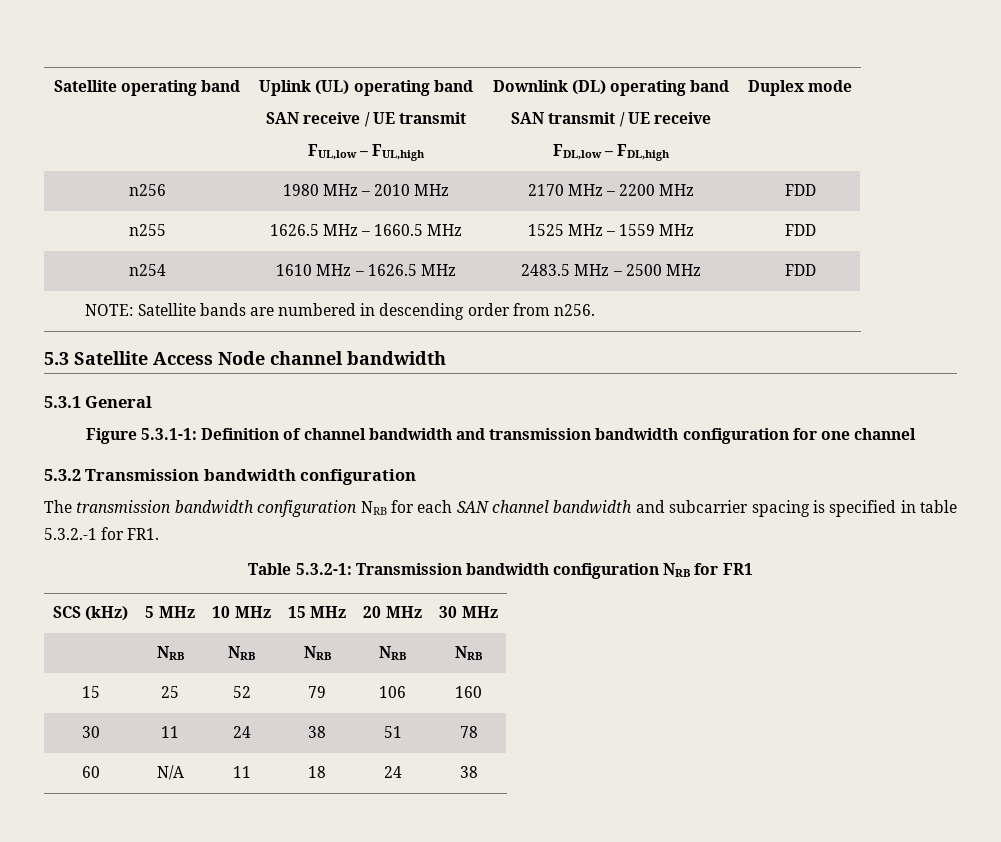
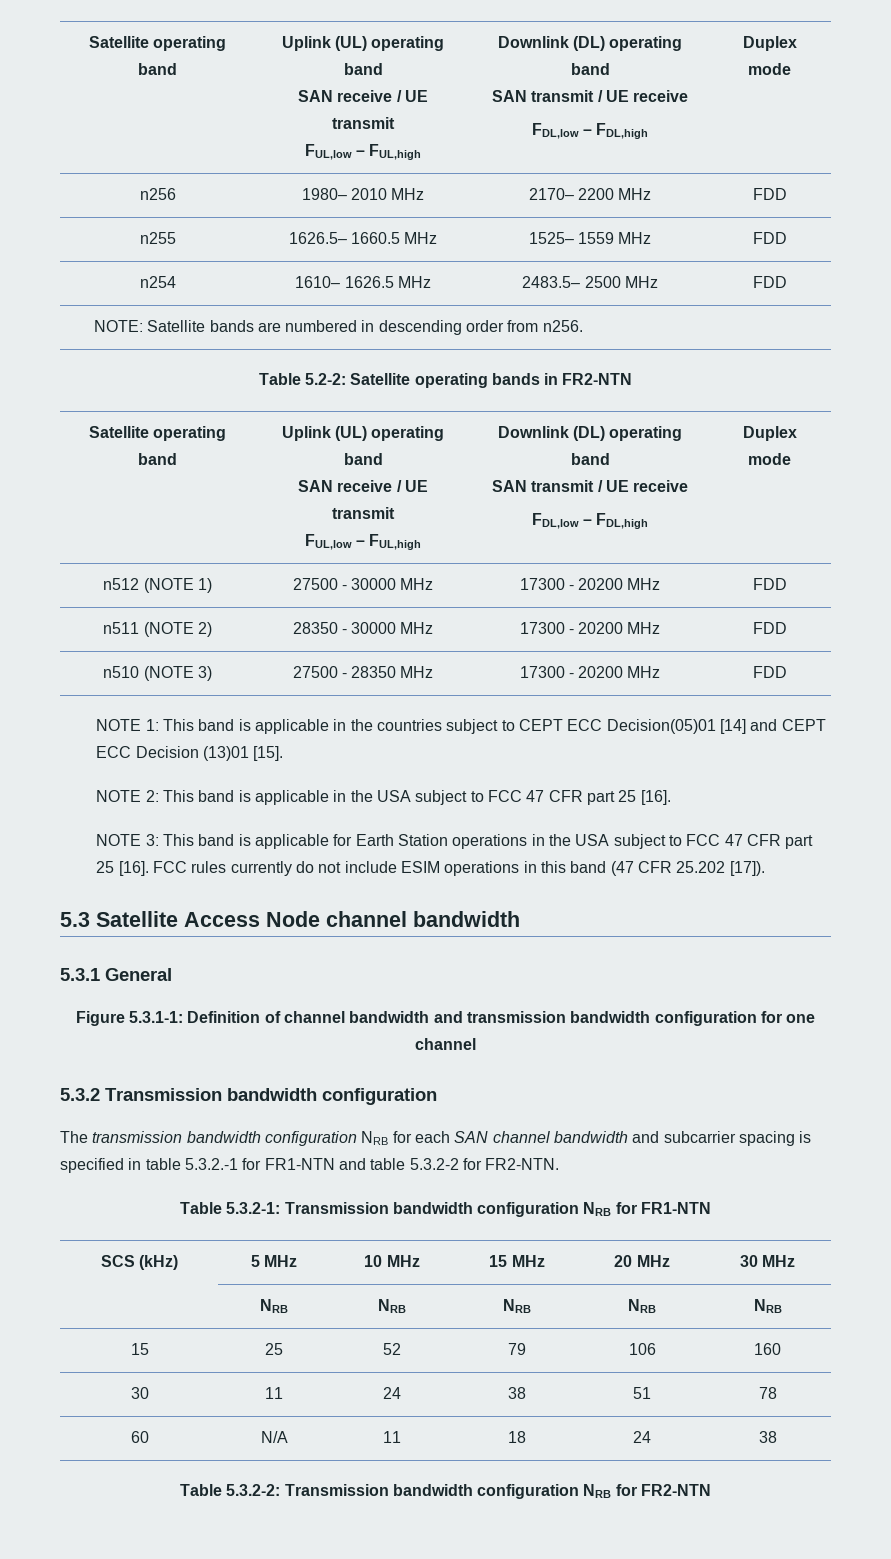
- n256 | 1980 MHz – 2010 MHz | 2170 MHz – 2200 MHz | FDD
+ n256 | 1980– 2010 MHz | 2170– 2200 MHz | FDD
- n255 | 1626.5 MHz – 1660.5 MHz | 1525 MHz – 1559 MHz | FDD
+ n255 | 1626.5– 1660.5 MHz | 1525– 1559 MHz | FDD
- n254 | 1610 MHz – 1626.5 MHz | 2483.5 MHz – 2500 MHz | FDD
+ n254 | 1610– 1626.5 MHz | 2483.5– 2500 MHz | FDD
+ Table 5.2-2: Satellite operating bands in FR2-NTN
+ Satellite operating band | Uplink (UL) operating band
+ SAN receive / UE transmit
+ FUL,low – FUL,high | Downlink (DL) operating band
+ SAN transmit / UE receive
+ FDL,low – FDL,high | Duplex mode
+ n512 (NOTE 1) | 27500 - 30000 MHz | 17300 - 20200 MHz | FDD
+ n511 (NOTE 2) | 28350 - 30000 MHz | 17300 - 20200 MHz | FDD
+ n510 (NOTE 3) | 27500 - 28350 MHz | 17300 - 20200 MHz | FDD
+ NOTE 1: This band is applicable in the countries subject to CEPT ECC Decision(05)01 [14] and CEPT ECC Decision (13)01 [15].
+ NOTE 2: This band is applicable in the USA subject to FCC 47 CFR part 25 [16].
+ NOTE 3: This band is applicable for Earth Station operations in the USA subject to FCC 47 CFR part 25 [16]. FCC rules currently do not include ESIM operations in this band (47 CFR 25.202 [17]).
- The transmission bandwidth configuration NRB for each SAN channel bandwidth and subcarrier spacing is specified in table 5.3.2.-1 for FR1.
+ The transmission bandwidth configuration NRB for each SAN channel bandwidth and subcarrier spacing is specified in table 5.3.2.-1 for FR1-NTN and table 5.3.2-2 for FR2-NTN.
- Table 5.3.2-1: Transmission bandwidth configuration NRB for FR1
+ Table 5.3.2-1: Transmission bandwidth configuration NRB for FR1-NTN
+ Table 5.3.2-2: Transmission bandwidth configuration NRB for FR2-NTN

